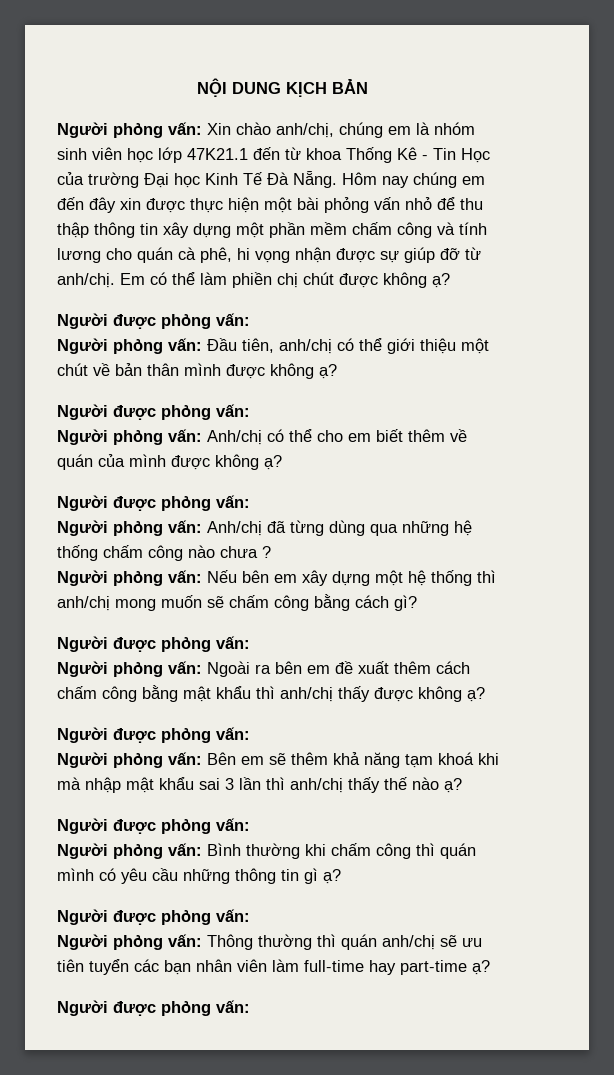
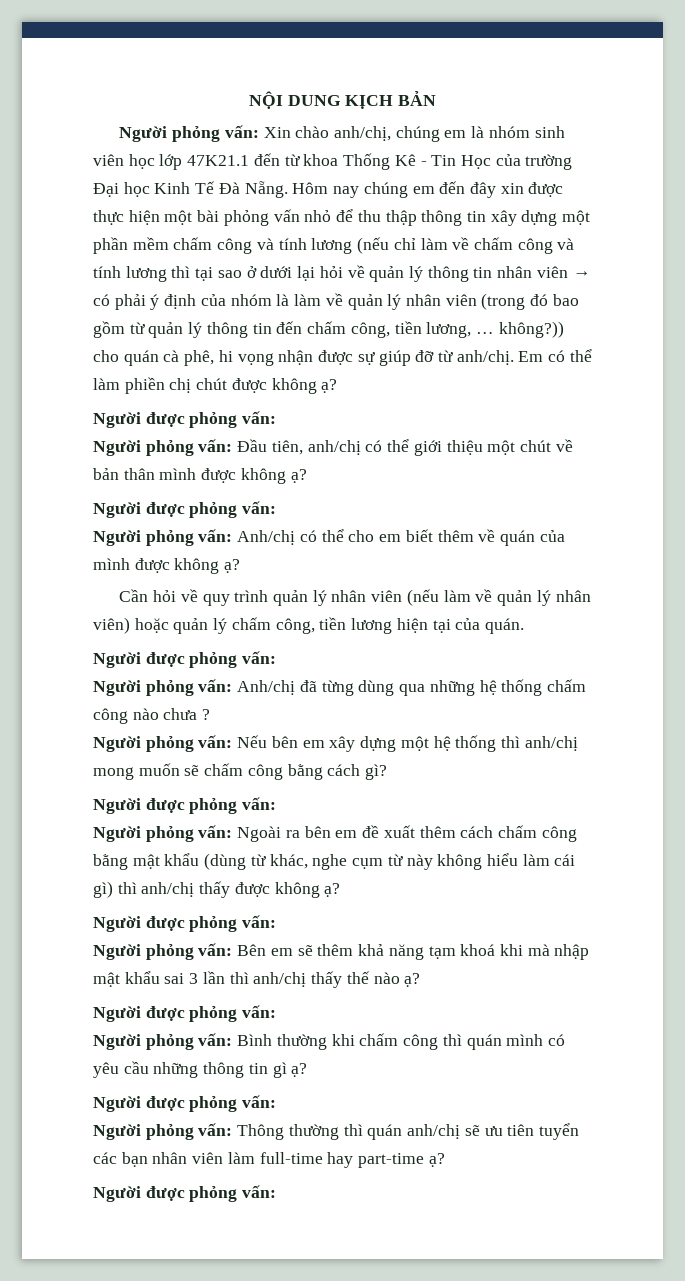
- Hôm nay chúng em đến đây xin được thực hiện một bài phỏng vấn nhỏ để thu thập thông tin xây dựng một phần mềm chấm công và tính lương cho quán cà phê, hi vọng nhận được sự giúp đỡ từ anh/chị.
+ Hôm nay chúng em đến đây xin được thực hiện một bài phỏng vấn nhỏ để thu thập thông tin xây dựng một phần mềm chấm công và tính lương (nếu chỉ làm về chấm công và tính lương thì tại sao ở dưới lại hỏi về quản lý thông tin nhân viên → có phải ý định của nhóm là làm về quản lý nhân viên (trong đó bao gồm từ quản lý thông tin đến chấm công, tiền lương, … không?)) cho quán cà phê, hi vọng nhận được sự giúp đỡ từ anh/chị.
+ Cần hỏi về quy trình quản lý nhân viên (nếu làm về quản lý nhân viên) hoặc quản lý chấm công, tiền lương hiện tại của quán.
- Người phỏng vấn: Ngoài ra bên em đề xuất thêm cách chấm công bằng mật khẩu thì anh/chị thấy được không ạ?
+ Người phỏng vấn: Ngoài ra bên em đề xuất thêm cách chấm công bằng mật khẩu (dùng từ khác, nghe cụm từ này không hiểu làm cái gì) thì anh/chị thấy được không ạ?

